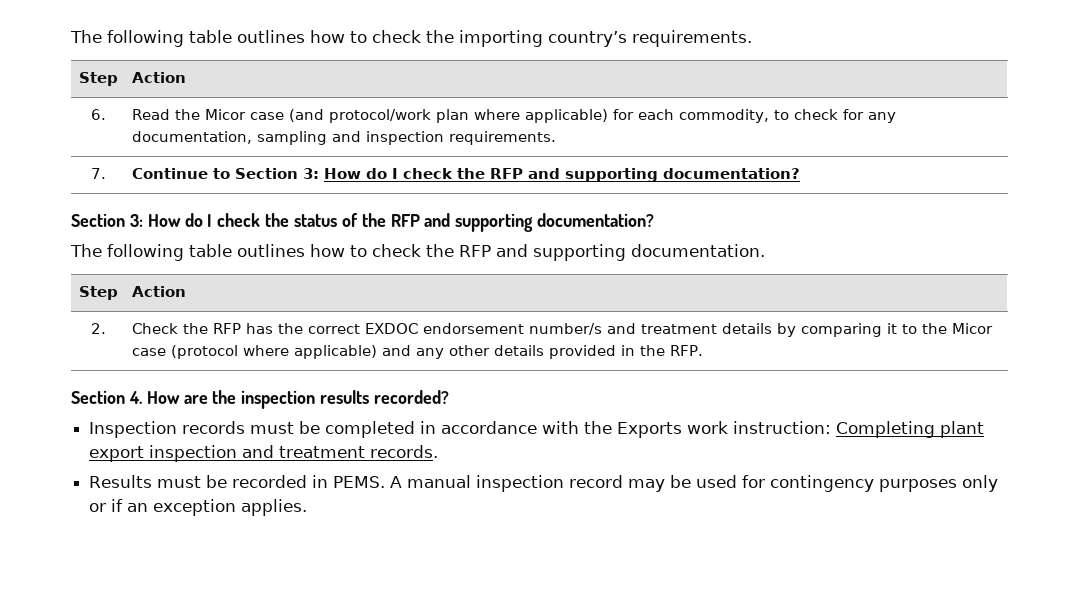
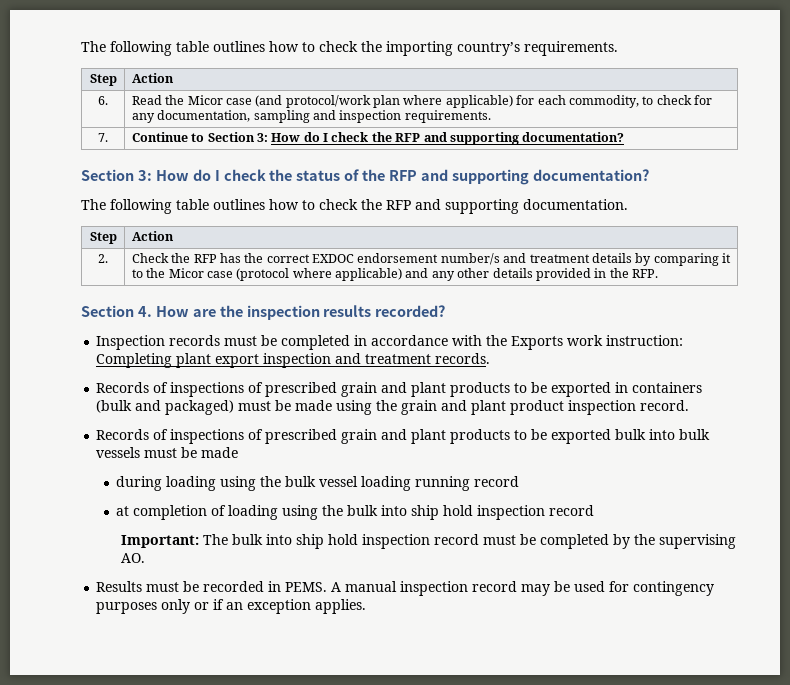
+ Records of inspections of prescribed grain and plant products to be exported in containers (bulk and packaged) must be made using the grain and plant product inspection record.
+ Records of inspections of prescribed grain and plant products to be exported bulk into bulk vessels must be made
+ during loading using the bulk vessel loading running record
+ at completion of loading using the bulk into ship hold inspection record
+ Important: The bulk into ship hold inspection record must be completed by the supervising AO.

